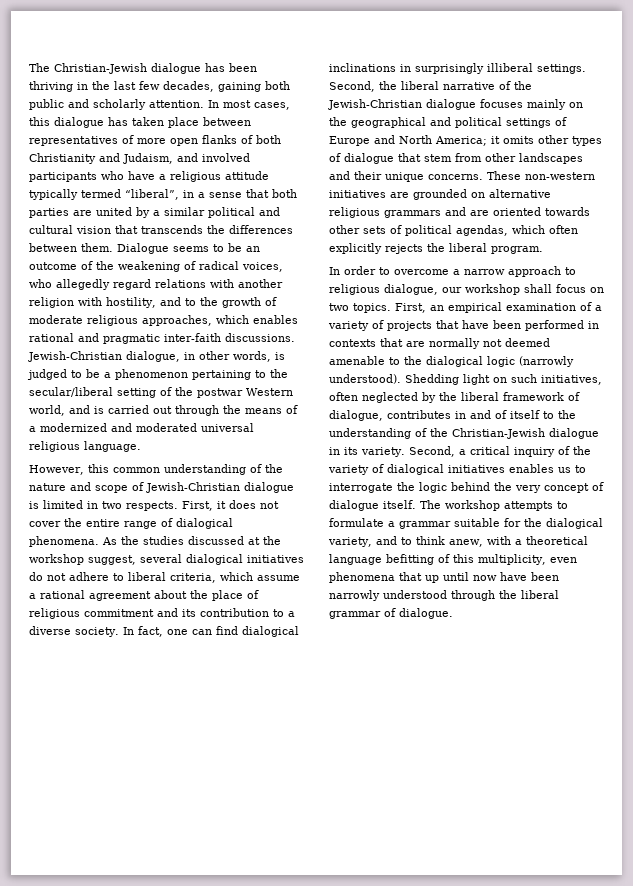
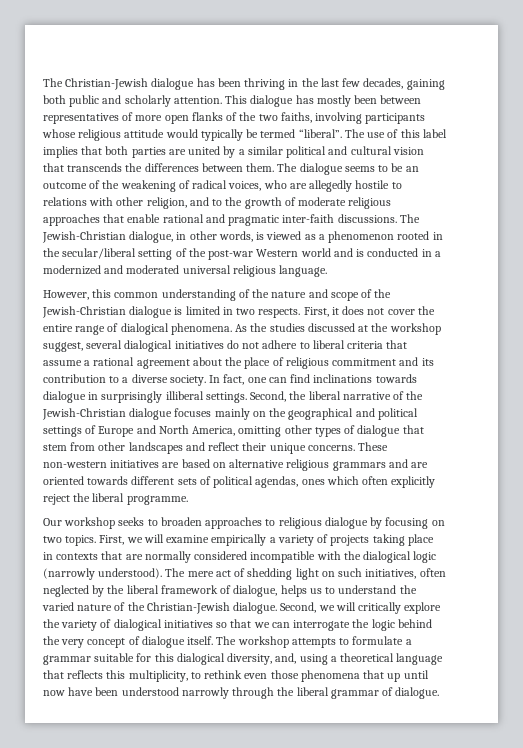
- In most cases, this dialogue has taken place between representatives of more open flanks of both Christianity and Judaism, and involved participants who have a religious attitude typically termed “liberal”, in a sense that both parties are united by a similar political and cultural vision that transcends the differences between them.
+ This dialogue has mostly been between representatives of more open flanks of the two faiths, involving participants whose religious attitude would typically be termed “liberal”. The use of this label implies that both parties are united by a similar political and cultural vision that transcends the differences between them.
- Dialogue seems to be an outcome of the weakening of radical voices, who allegedly regard relations with another religion with hostility, and to the growth of moderate religious approaches, which enables rational and pragmatic inter-faith discussions.
+ The dialogue seems to be an outcome of the weakening of radical voices, who are allegedly hostile to relations with other religion, and to the growth of moderate religious approaches that enable rational and pragmatic inter-faith discussions.
- Jewish-Christian dialogue, in other words, is judged to be a phenomenon pertaining to the secular/liberal setting of the postwar Western world, and is carried out through the means of a modernized and moderated universal religious language.
+ The Jewish-Christian dialogue, in other words, is viewed as a phenomenon rooted in the secular/liberal setting of the post-war Western world and is conducted in a modernized and moderated universal religious language.
- However, this common understanding of the nature and scope of Jewish-Christian dialogue is limited in two respects.
+ However, this common understanding of the nature and scope of the Jewish-Christian dialogue is limited in two respects.
- As the studies discussed at the workshop suggest, several dialogical initiatives do not adhere to liberal criteria, which assume a rational agreement about the place of religious commitment and its contribution to a diverse society.
+ As the studies discussed at the workshop suggest, several dialogical initiatives do not adhere to liberal criteria that assume a rational agreement about the place of religious commitment and its contribution to a diverse society.
- In fact, one can find dialogical inclinations in surprisingly illiberal settings.
+ In fact, one can find inclinations towards dialogue in surprisingly illiberal settings.
- Second, the liberal narrative of the Jewish-Christian dialogue focuses mainly on the geographical and political settings of Europe and North America; it omits other types of dialogue that stem from other landscapes and their unique concerns.
+ Second, the liberal narrative of the Jewish-Christian dialogue focuses mainly on the geographical and political settings of Europe and North America, omitting other types of dialogue that stem from other landscapes and reflect their unique concerns.
- These non-western initiatives are grounded on alternative religious grammars and are oriented towards other sets of political agendas, which often explicitly rejects the liberal program.
- In order to overcome a narrow approach to religious dialogue, our workshop shall focus on two topics. First, an empirical examination of a variety of projects that have been performed in contexts that are normally not deemed amenable to the dialogical logic (narrowly understood).
+ These non-western initiatives are based on alternative religious grammars and are oriented towards different sets of political agendas, ones which often explicitly reject the liberal programme.
+ Our workshop seeks to broaden approaches to religious dialogue by focusing on two topics. First, we will examine empirically a variety of projects taking place in contexts that are normally considered incompatible with the dialogical logic (narrowly understood).
- Shedding light on such initiatives, often neglected by the liberal framework of dialogue, contributes in and of itself to the understanding of the Christian-Jewish dialogue in its variety. Second, a critical inquiry of the variety of dialogical initiatives enables us to interrogate the logic behind the very concept of dialogue itself.
+ The mere act of shedding light on such initiatives, often neglected by the liberal framework of dialogue, helps us to understand the varied nature of the Christian-Jewish dialogue. Second, we will critically explore the variety of dialogical initiatives so that we can interrogate the logic behind the very concept of dialogue itself.
- The workshop attempts to formulate a grammar suitable for the dialogical variety, and to think anew, with a theoretical language befitting of this multiplicity, even phenomena that up until now have been narrowly understood through the liberal grammar of dialogue.
+ The workshop attempts to formulate a grammar suitable for this dialogical diversity, and, using a theoretical language that reflects this multiplicity, to rethink even those phenomena that up until now have been understood narrowly through the liberal grammar of dialogue.

